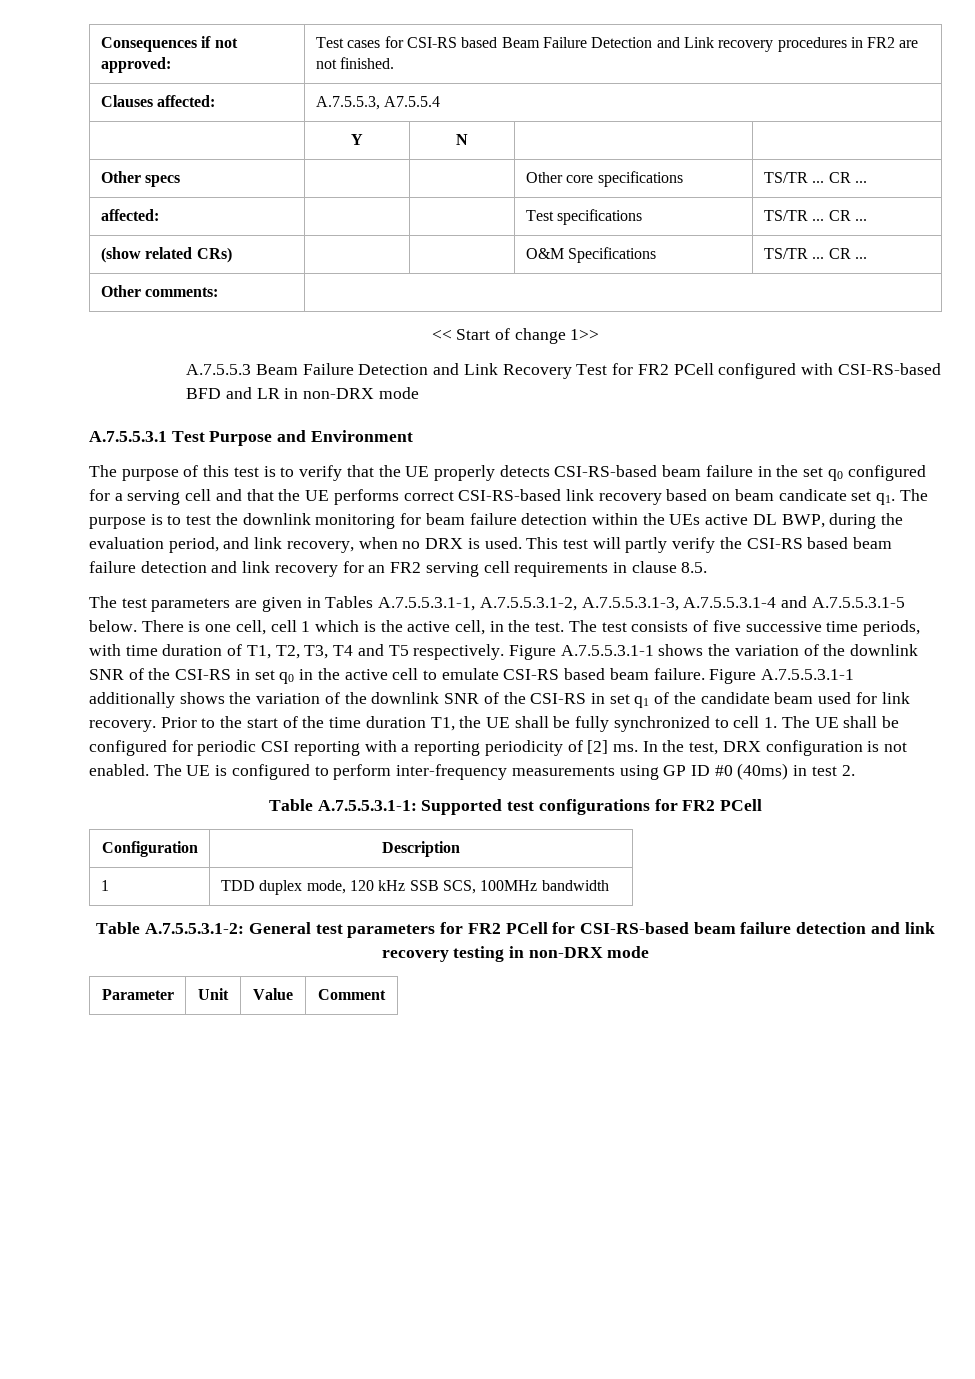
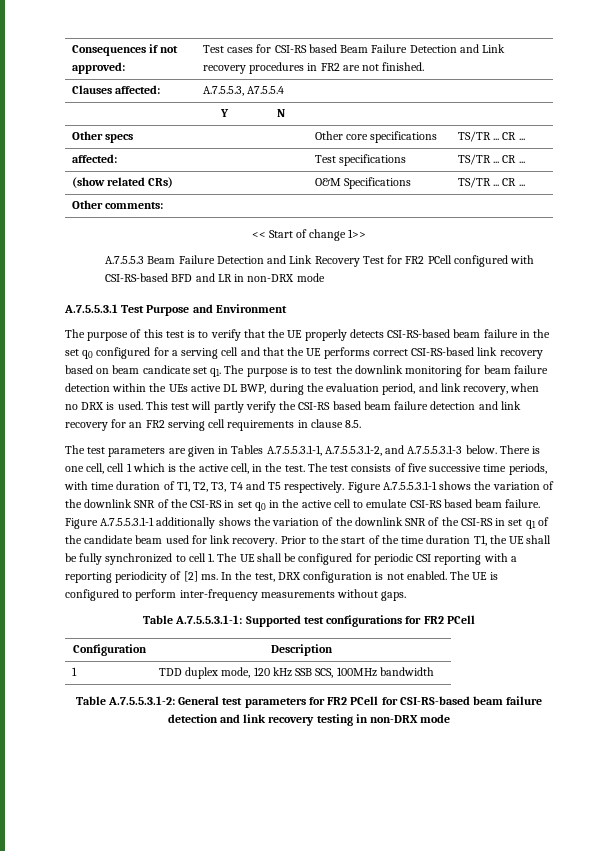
- The test parameters are given in Tables A.7.5.5.3.1-1, A.7.5.5.3.1-2, A.7.5.5.3.1-3, A.7.5.5.3.1-4 and A.7.5.5.3.1-5 below.
+ The test parameters are given in Tables A.7.5.5.3.1-1, A.7.5.5.3.1-2, and A.7.5.5.3.1-3 below.
- The UE is configured to perform inter-frequency measurements using GP ID #0 (40ms) in test 2.
+ The UE is configured to perform inter-frequency measurements without gaps.
- Parameter | Unit | Value | Comment

